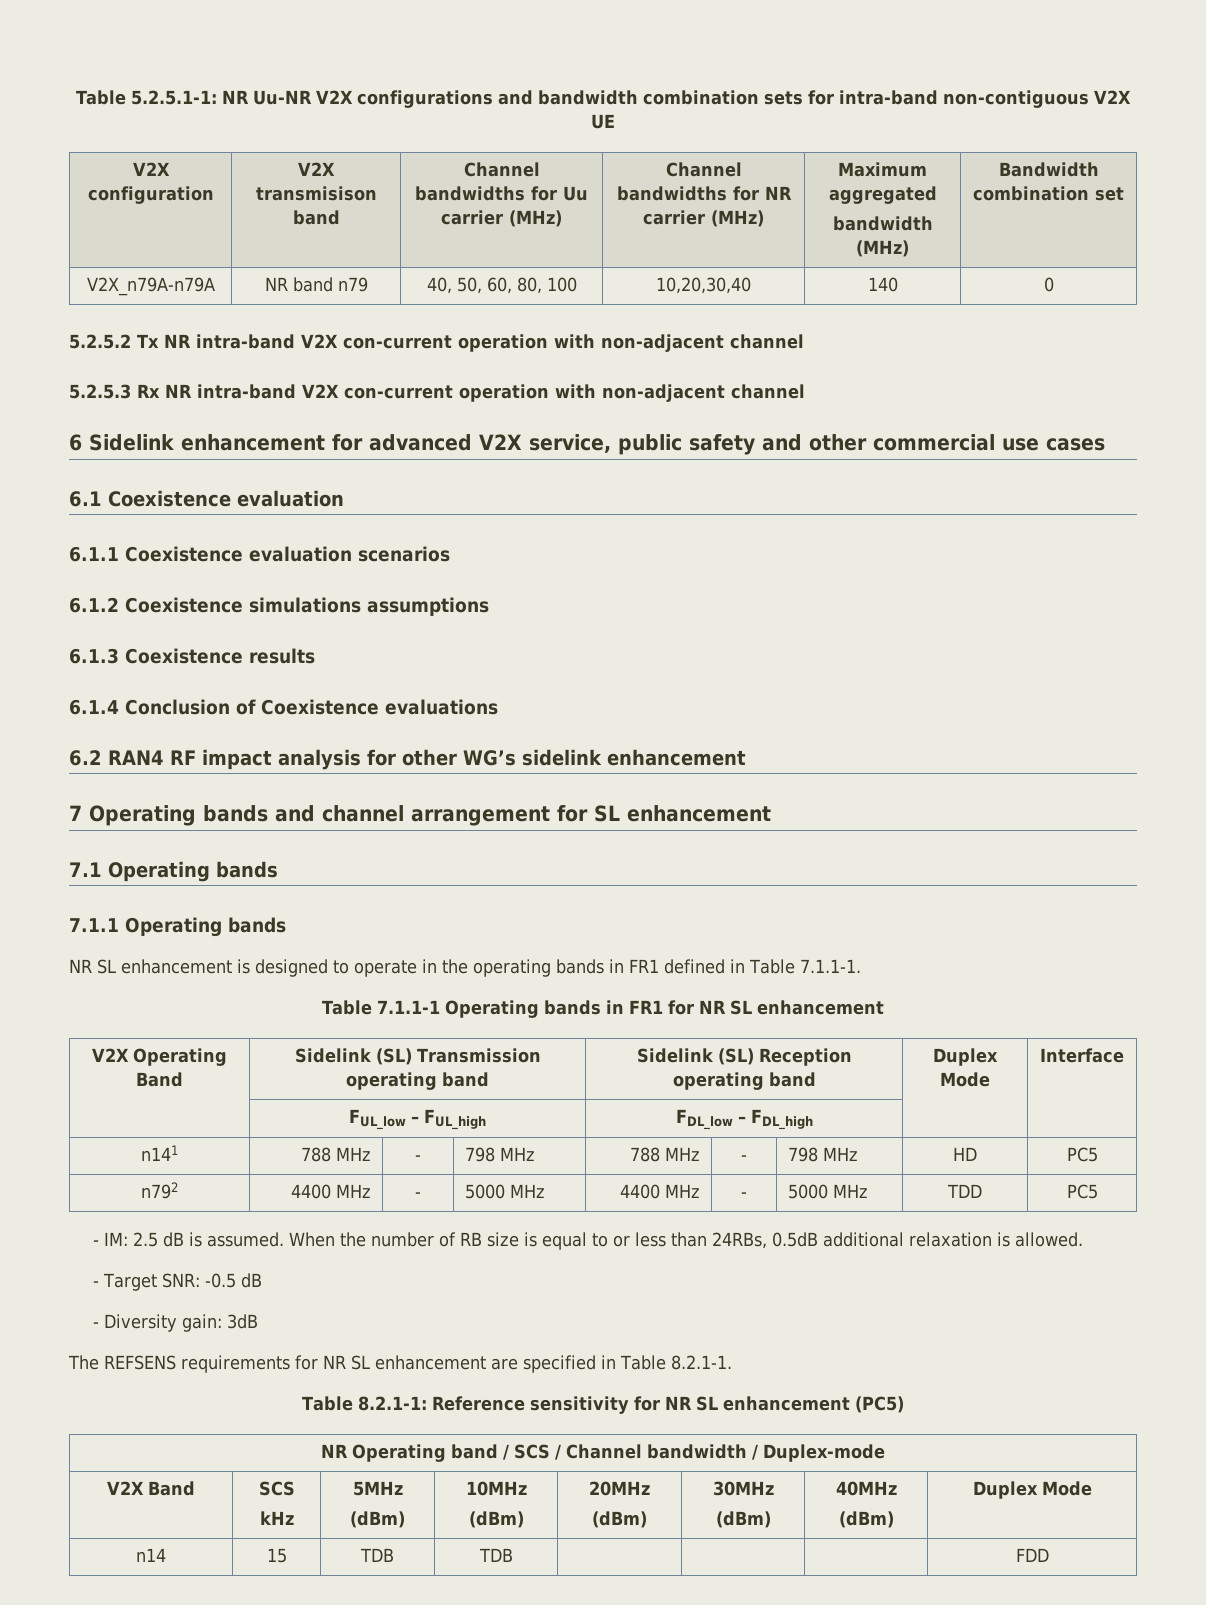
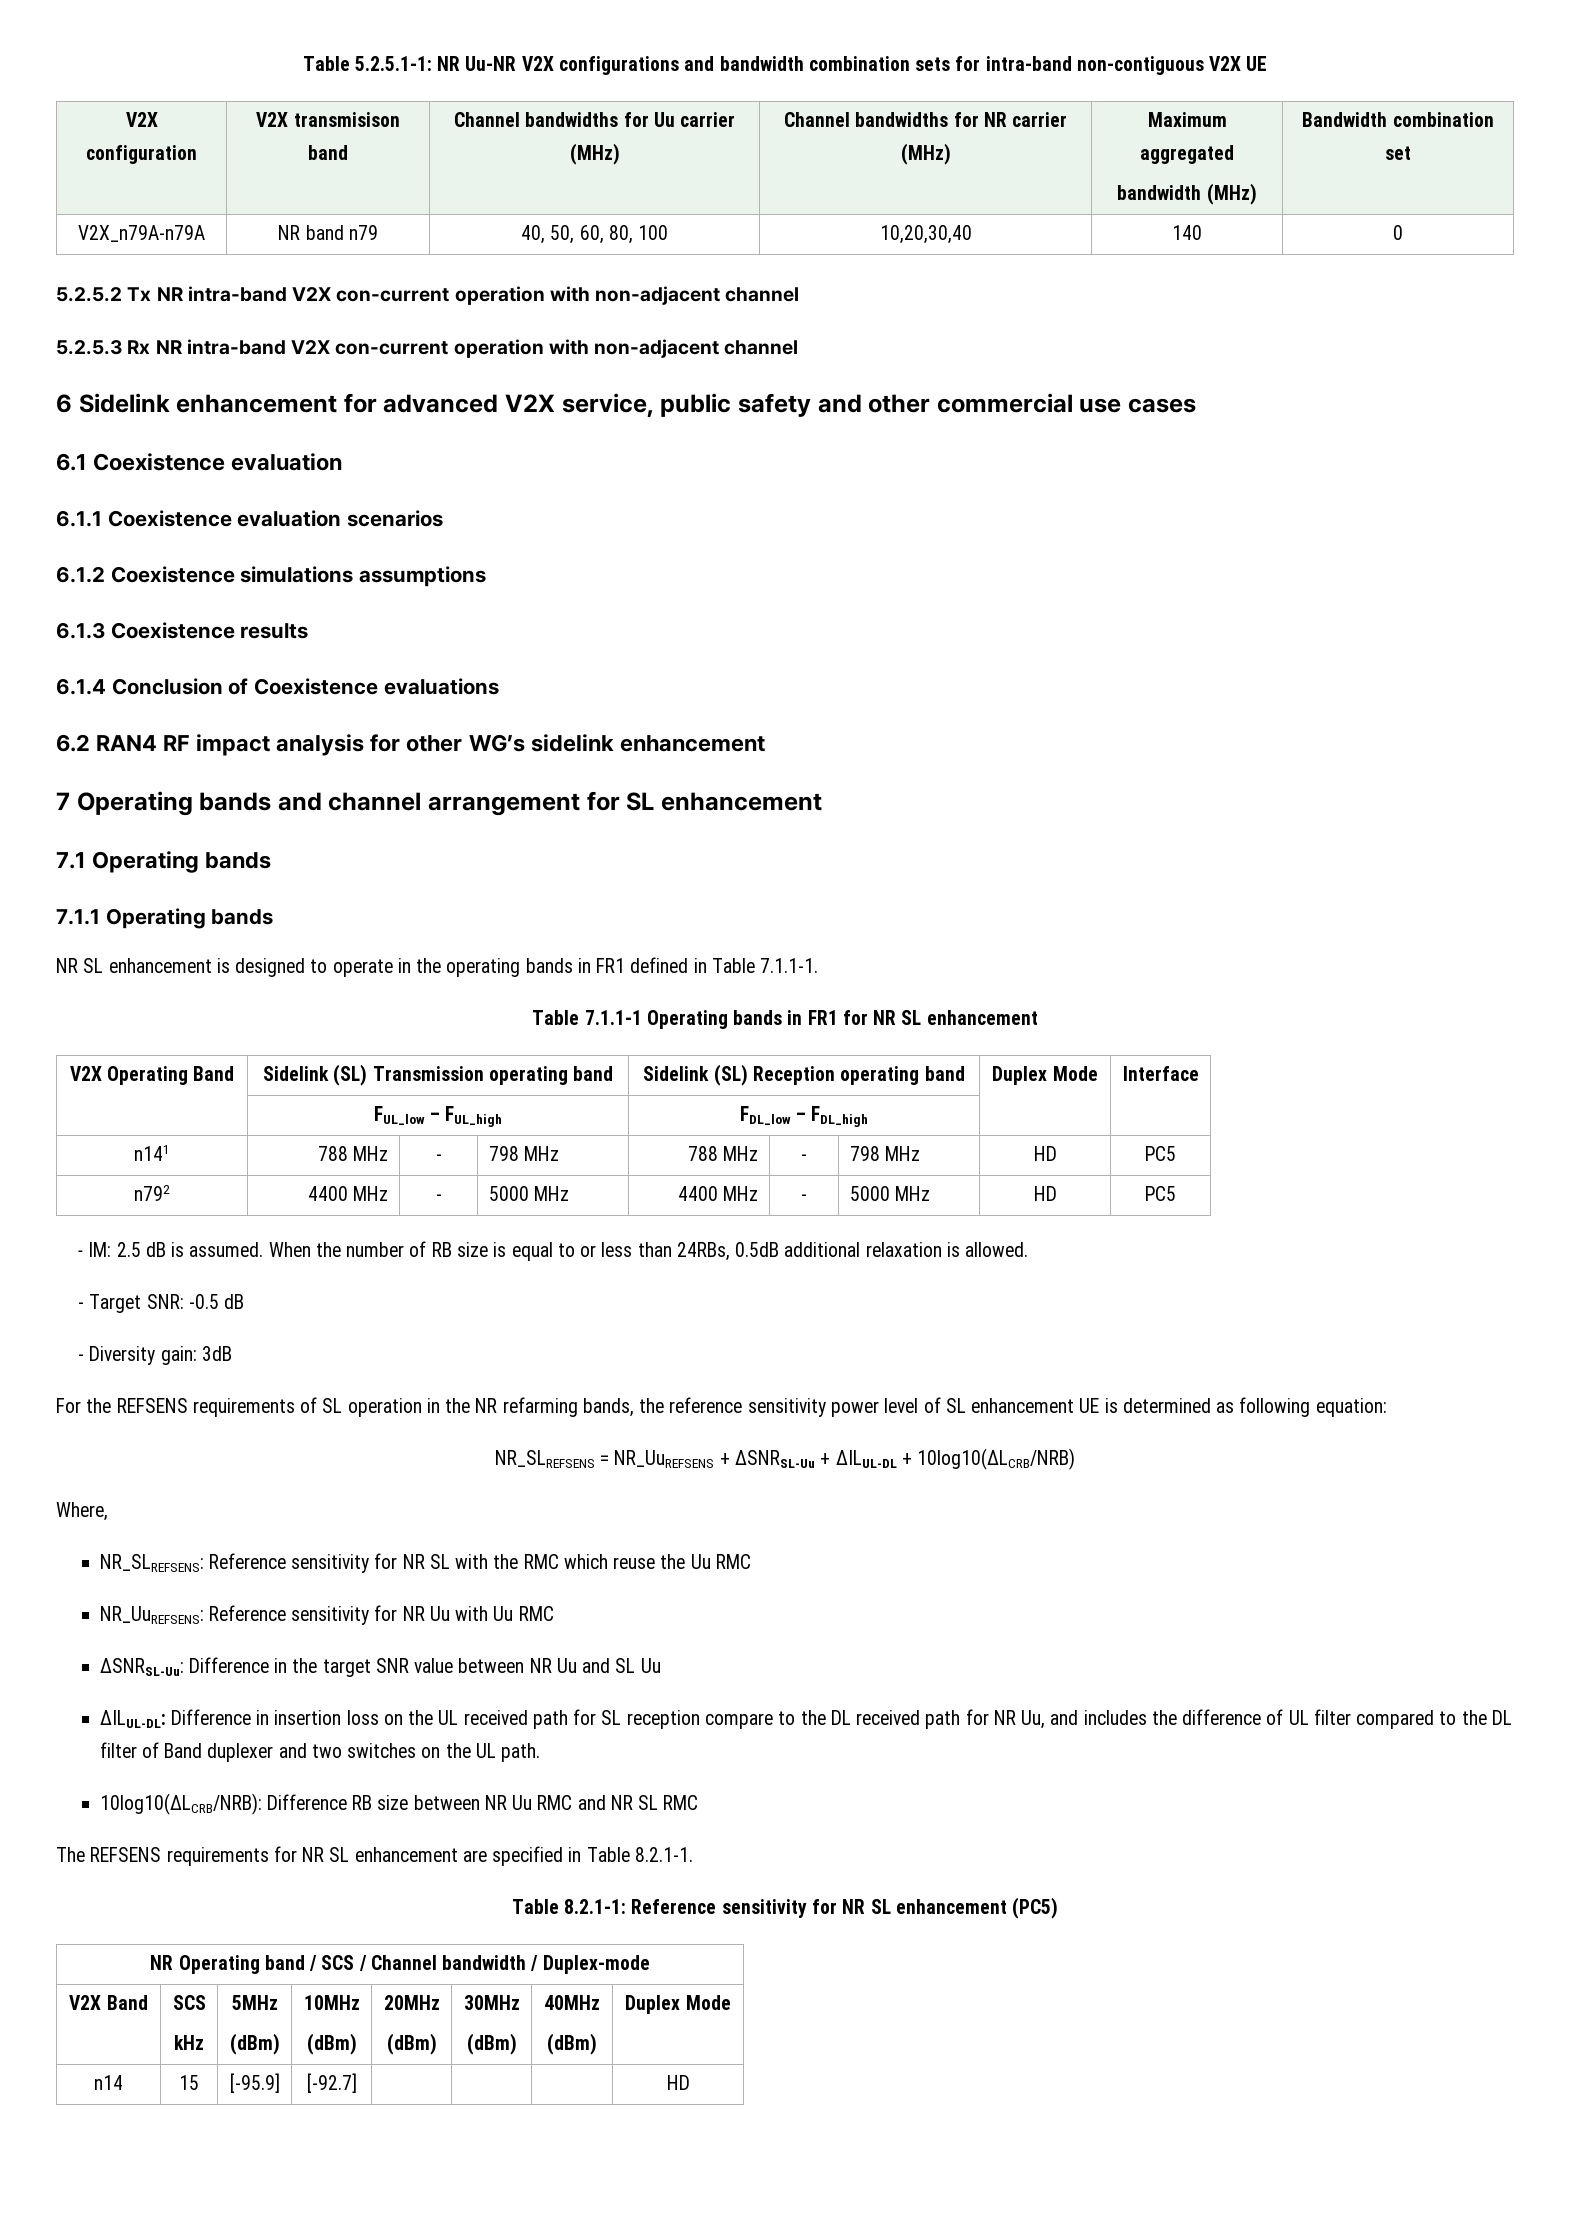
- n792 | 4400 MHz | - | 5000 MHz | 4400 MHz | - | 5000 MHz | TDD | PC5
+ n792 | 4400 MHz | - | 5000 MHz | 4400 MHz | - | 5000 MHz | HD | PC5
+ For the REFSENS requirements of SL operation in the NR refarming bands, the reference sensitivity power level of SL enhancement UE is determined as following equation:
+ NR_SLREFSENS = NR_UuREFSENS + ∆SNRSL-Uu + ∆ILUL-DL + 10log10(∆LCRB/NRB)
+ Where,
+ NR_SLREFSENS: Reference sensitivity for NR SL with the RMC which reuse the Uu RMC
+ NR_UuREFSENS: Reference sensitivity for NR Uu with Uu RMC
+ ∆SNRSL-Uu: Difference in the target SNR value between NR Uu and SL Uu
+ ∆ILUL-DL: Difference in insertion loss on the UL received path for SL reception compare to the DL received path for NR Uu, and includes the difference of UL filter compared to the DL filter of Band duplexer and two switches on the UL path.
+ 10log10(∆LCRB/NRB): Difference RB size between NR Uu RMC and NR SL RMC
- n14 | 15 | TDB | TDB | | | | FDD
+ n14 | 15 | [-95.9] | [-92.7] | | | | HD

